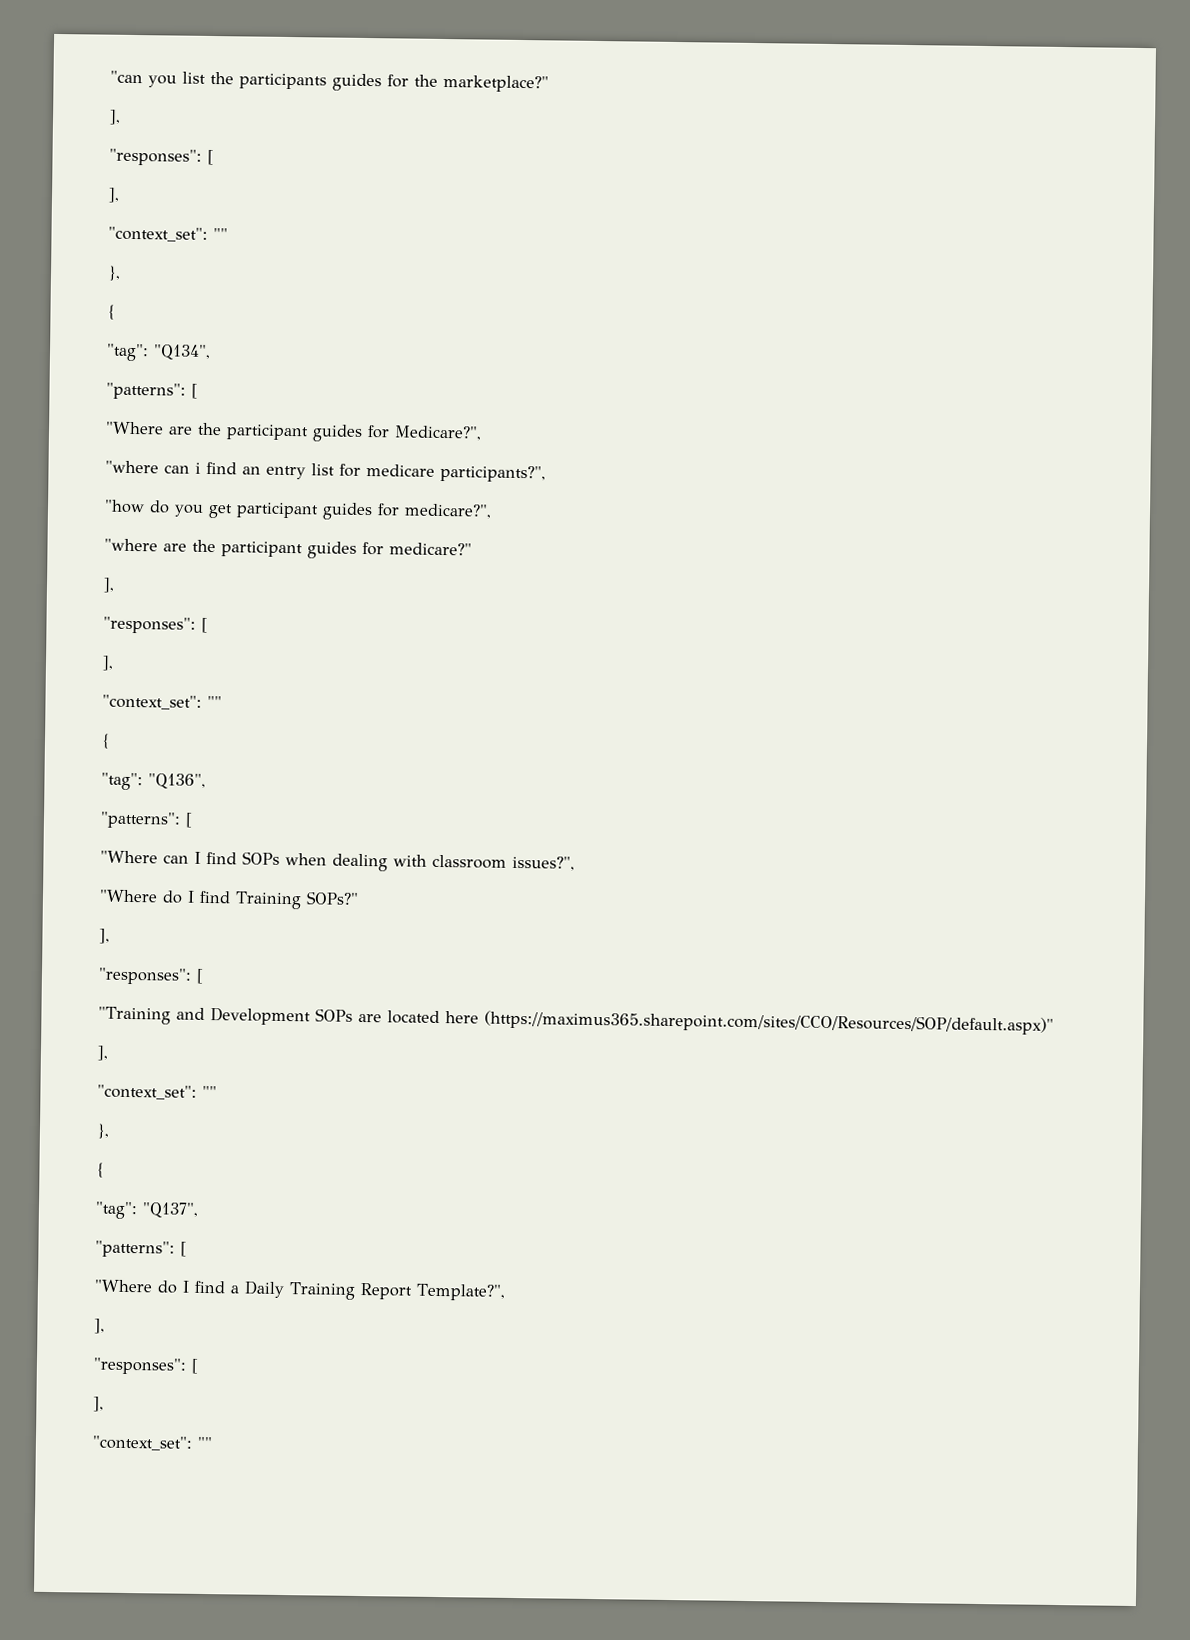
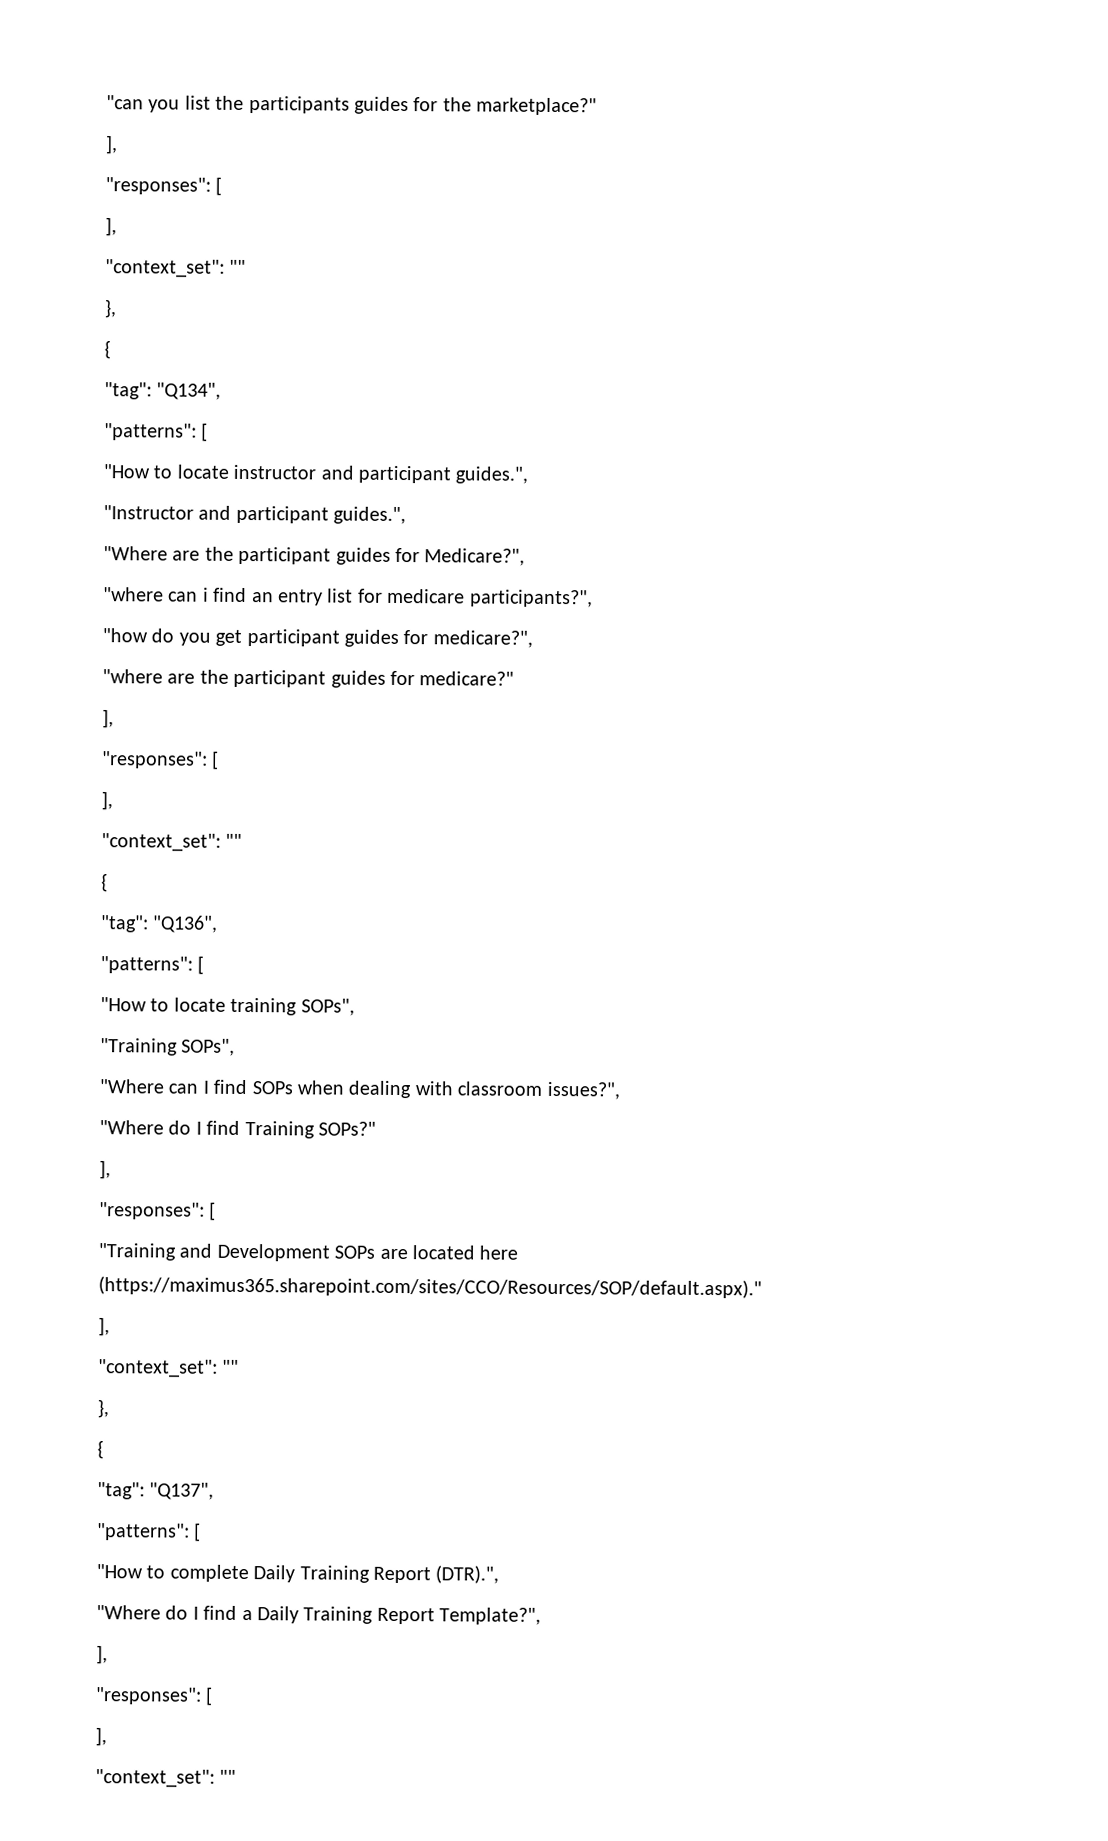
+ "How to locate instructor and participant guides.",
+ "Instructor and participant guides.",
+ "How to locate training SOPs",
+ "Training SOPs",
- "Training and Development SOPs are located here (https://maximus365.sharepoint.com/sites/CCO/Resources/SOP/default.aspx)"
+ "Training and Development SOPs are located here (https://maximus365.sharepoint.com/sites/CCO/Resources/SOP/default.aspx)."
+ "How to complete Daily Training Report (DTR).",

